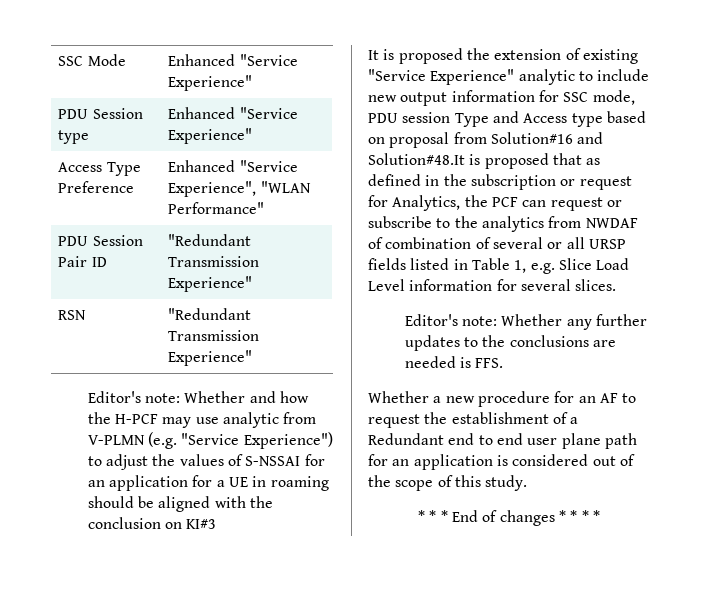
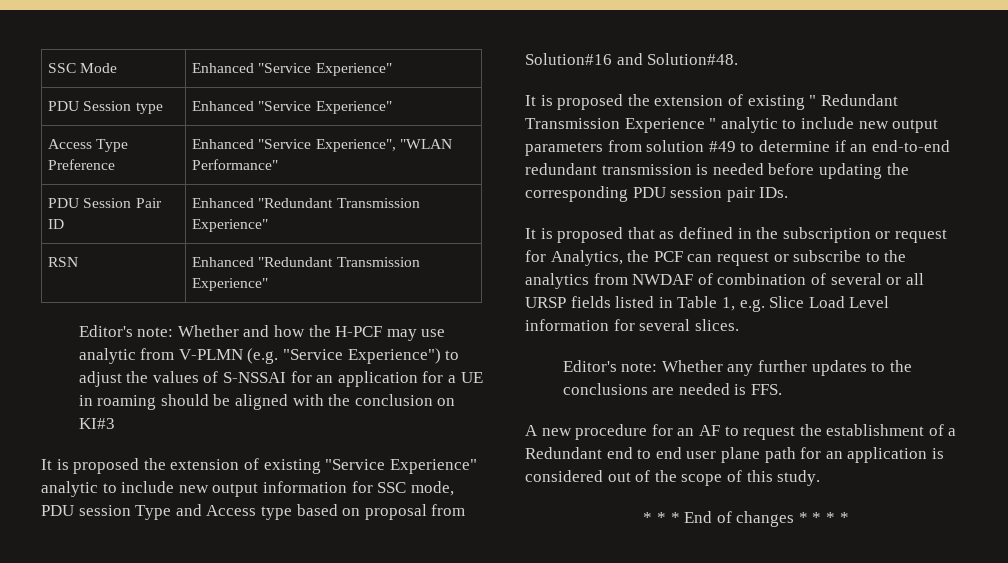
- PDU Session Pair ID | "Redundant Transmission Experience"
+ PDU Session Pair ID | Enhanced "Redundant Transmission Experience"
- RSN | "Redundant Transmission Experience"
+ RSN | Enhanced "Redundant Transmission Experience"
- It is proposed the extension of existing "Service Experience" analytic to include new output information for SSC mode, PDU session Type and Access type based on proposal from Solution#16 and Solution#48.It is proposed that as defined in the subscription or request for Analytics, the PCF can request or subscribe to the analytics from NWDAF of combination of several or all URSP fields listed in Table 1, e.g. Slice Load Level information for several slices.
+ It is proposed the extension of existing "Service Experience" analytic to include new output information for SSC mode, PDU session Type and Access type based on proposal from Solution#16 and Solution#48.
+ It is proposed the extension of existing " Redundant Transmission Experience " analytic to include new output parameters from solution #49 to determine if an end-to-end redundant transmission is needed before updating the corresponding PDU session pair IDs.
+ It is proposed that as defined in the subscription or request for Analytics, the PCF can request or subscribe to the analytics from NWDAF of combination of several or all URSP fields listed in Table 1, e.g. Slice Load Level information for several slices.
- Whether a new procedure for an AF to request the establishment of a Redundant end to end user plane path for an application is considered out of the scope of this study.
+ A new procedure for an AF to request the establishment of a Redundant end to end user plane path for an application is considered out of the scope of this study.

